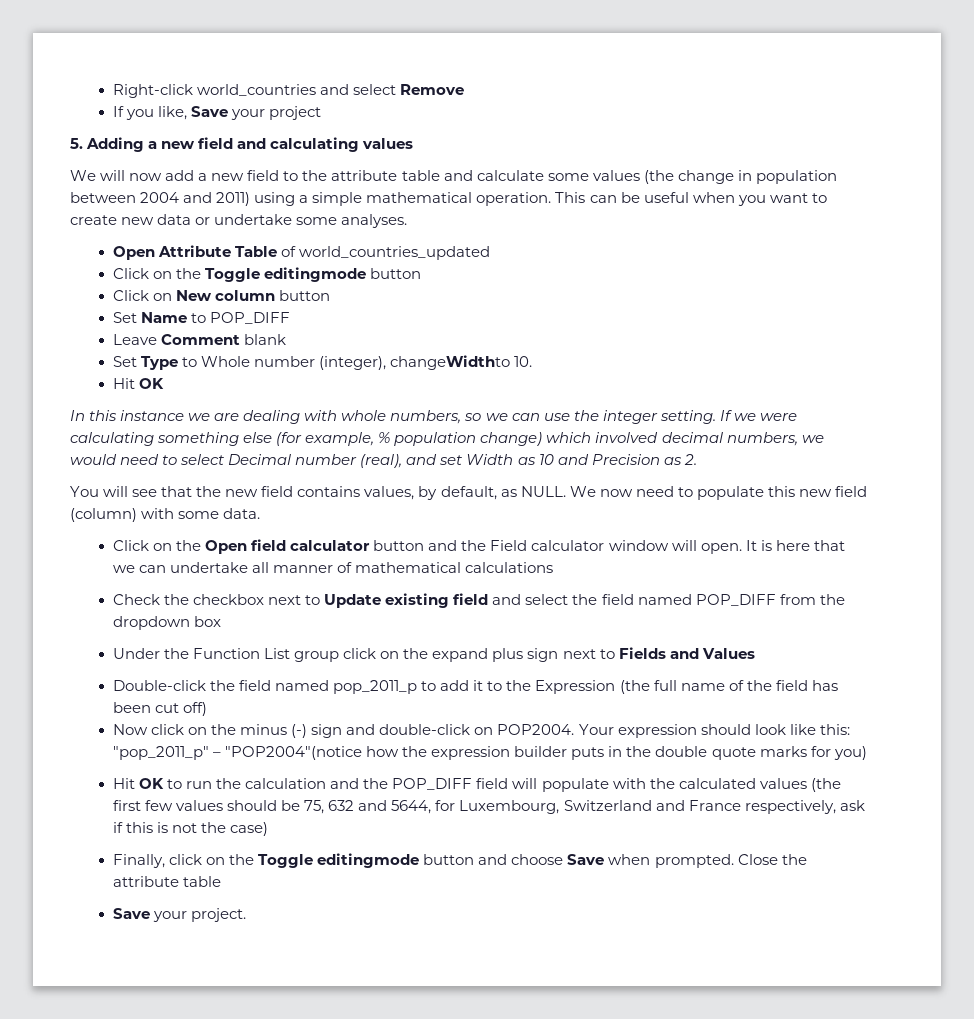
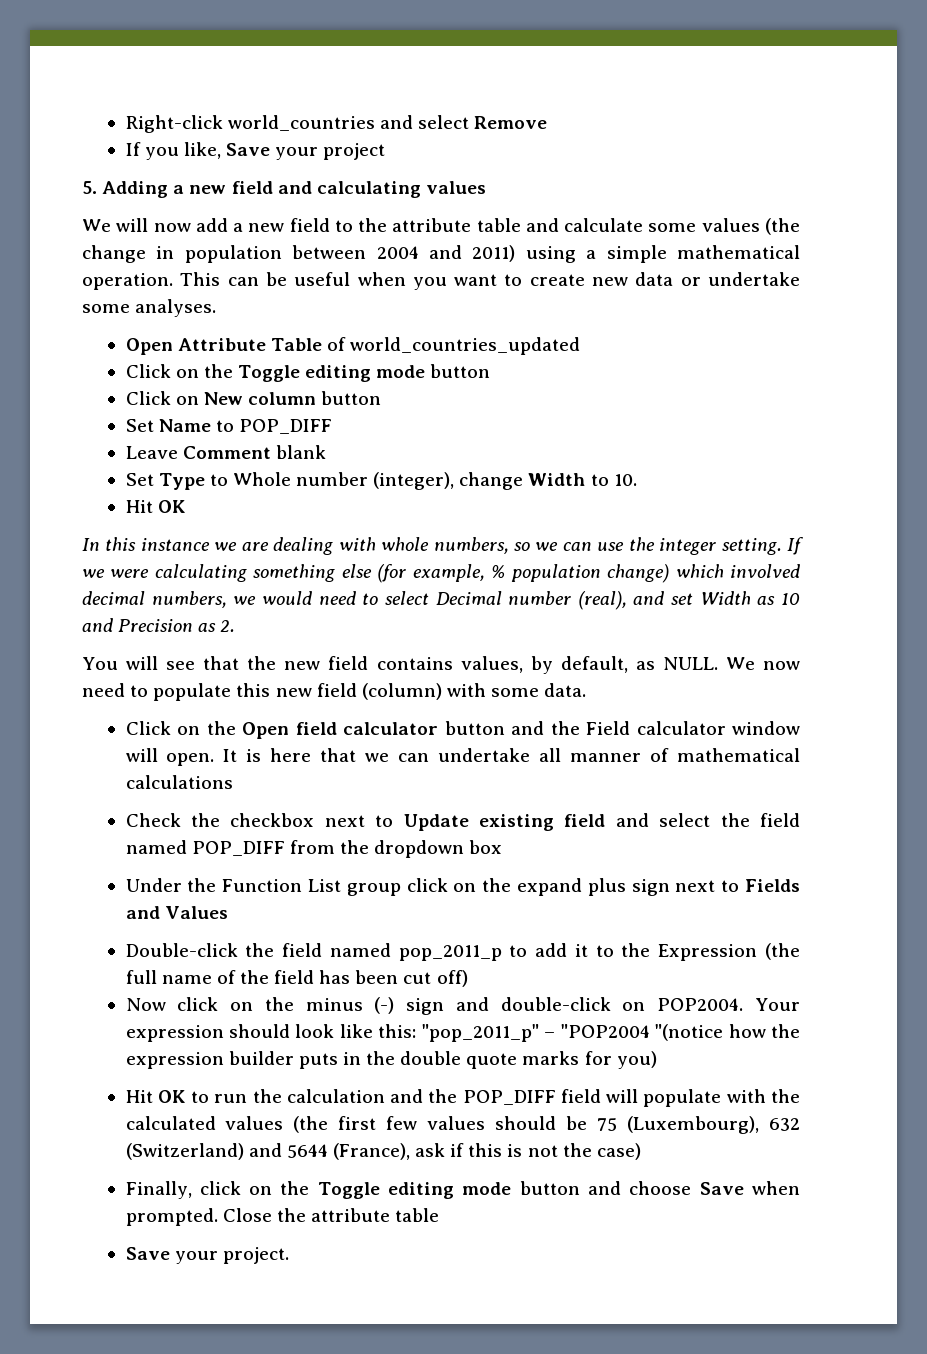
- Click on the Toggle editingmode button
+ Click on the Toggle editing mode button
- Set Type to Whole number (integer), changeWidthto 10.
+ Set Type to Whole number (integer), change Width to 10.
- Your expression should look like this: "pop_2011_p" – "POP2004"(notice how the expression builder puts in the double quote marks for you)
+ Your expression should look like this: "pop_2011_p" – "POP2004 "(notice how the expression builder puts in the double quote marks for you)
- Hit OK to run the calculation and the POP_DIFF field will populate with the calculated values (the first few values should be 75, 632 and 5644, for Luxembourg, Switzerland and France respectively, ask if this is not the case)
+ Hit OK to run the calculation and the POP_DIFF field will populate with the calculated values (the first few values should be 75 (Luxembourg), 632 (Switzerland) and 5644 (France), ask if this is not the case)
- Finally, click on the Toggle editingmode button and choose Save when prompted.
+ Finally, click on the Toggle editing mode button and choose Save when prompted.

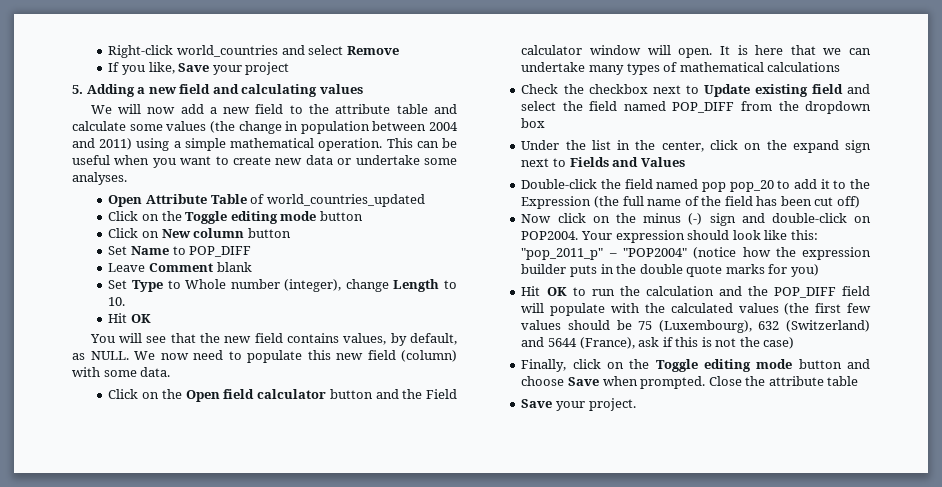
- Set Type to Whole number (integer), change Width to 10.
+ Set Type to Whole number (integer), change Length to 10.
- In this instance we are dealing with whole numbers, so we can use the integer setting. If we were calculating something else (for example, % population change) which involved decimal numbers, we would need to select Decimal number (real), and set Width as 10 and Precision as 2.
- It is here that we can undertake all manner of mathematical calculations
+ It is here that we can undertake many types of mathematical calculations
- Under the Function List group click on the expand plus sign next to Fields and Values
+ Under the list in the center, click on the expand sign next to Fields and Values
- Double-click the field named pop_2011_p to add it to the Expression (the full name of the field has been cut off)
+ Double-click the field named pop pop_20 to add it to the Expression (the full name of the field has been cut off)
- Your expression should look like this: "pop_2011_p" – "POP2004 "(notice how the expression builder puts in the double quote marks for you)
+ Your expression should look like this: "pop_2011_p" – "POP2004" (notice how the expression builder puts in the double quote marks for you)

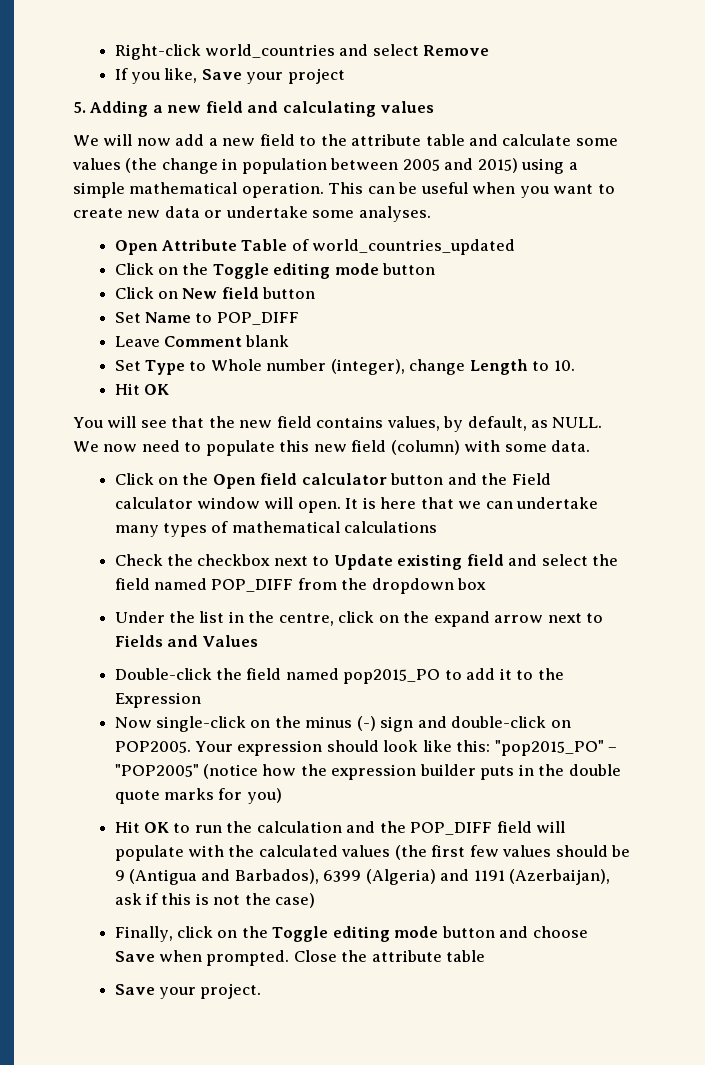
- We will now add a new field to the attribute table and calculate some values (the change in population between 2004 and 2011) using a simple mathematical operation.
+ We will now add a new field to the attribute table and calculate some values (the change in population between 2005 and 2015) using a simple mathematical operation.
- Click on New column button
+ Click on New field button
- Under the list in the center, click on the expand sign next to Fields and Values
+ Under the list in the centre, click on the expand arrow next to Fields and Values
- Double-click the field named pop pop_20 to add it to the Expression (the full name of the field has been cut off)
+ Double-click the field named pop2015_PO to add it to the Expression
- Now click on the minus (-) sign and double-click on POP2004.
+ Now single-click on the minus (-) sign and double-click on POP2005.
- Your expression should look like this: "pop_2011_p" – "POP2004" (notice how the expression builder puts in the double quote marks for you)
+ Your expression should look like this: "pop2015_PO" – "POP2005" (notice how the expression builder puts in the double quote marks for you)
- Hit OK to run the calculation and the POP_DIFF field will populate with the calculated values (the first few values should be 75 (Luxembourg), 632 (Switzerland) and 5644 (France), ask if this is not the case)
+ Hit OK to run the calculation and the POP_DIFF field will populate with the calculated values (the first few values should be 9 (Antigua and Barbados), 6399 (Algeria) and 1191 (Azerbaijan), ask if this is not the case)

